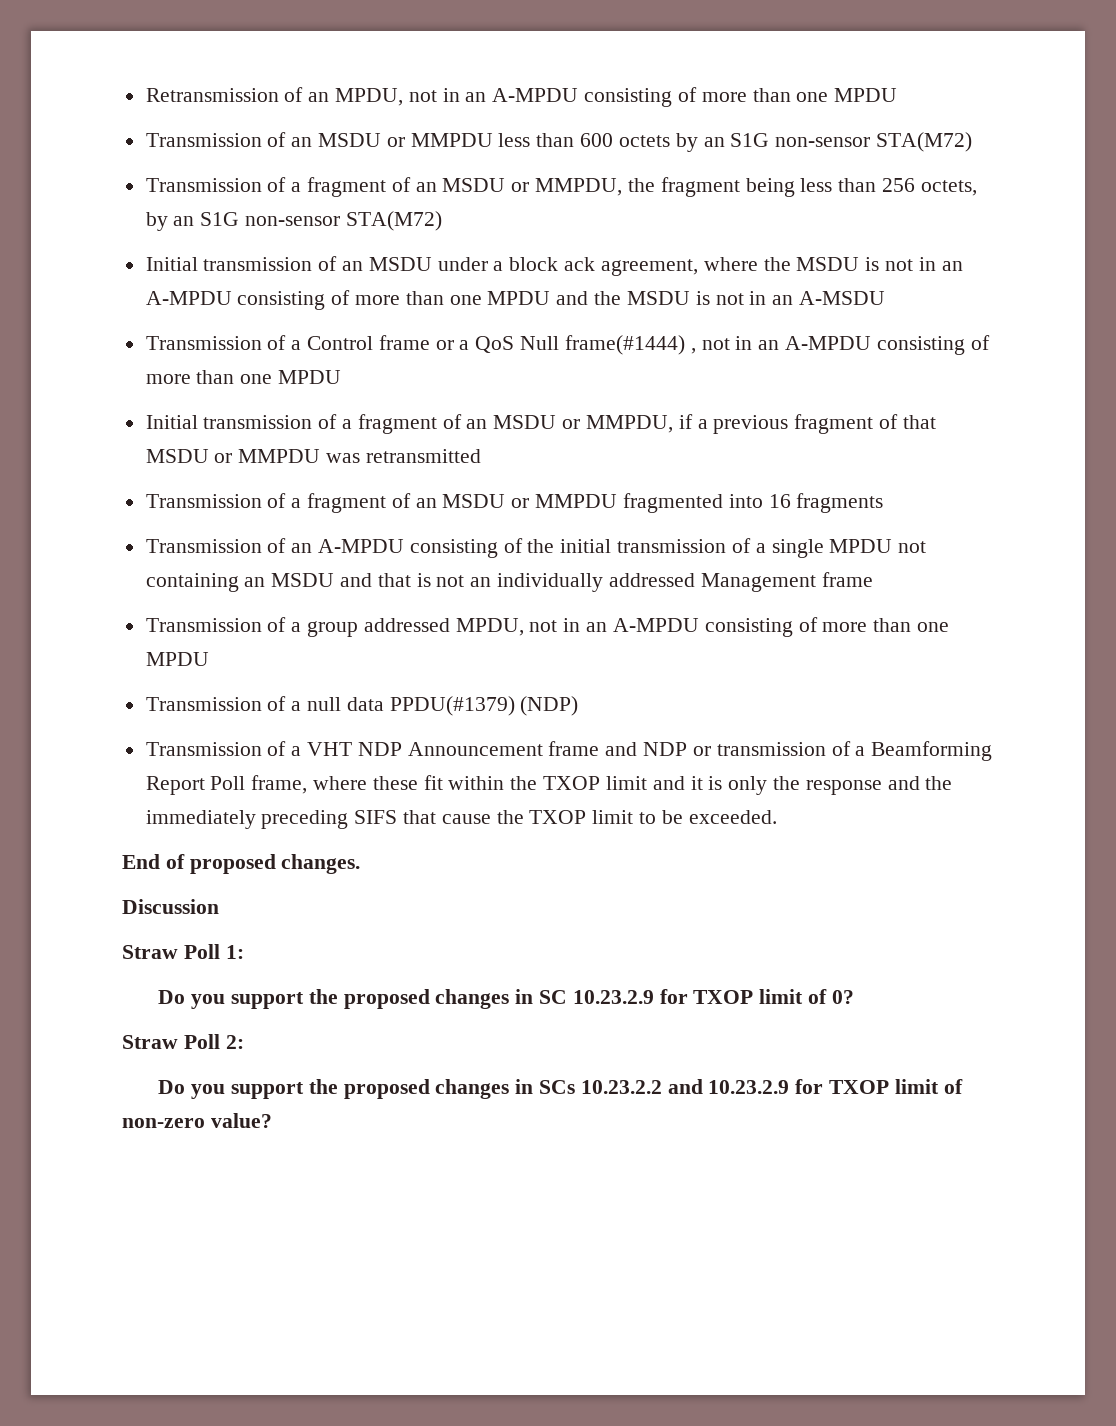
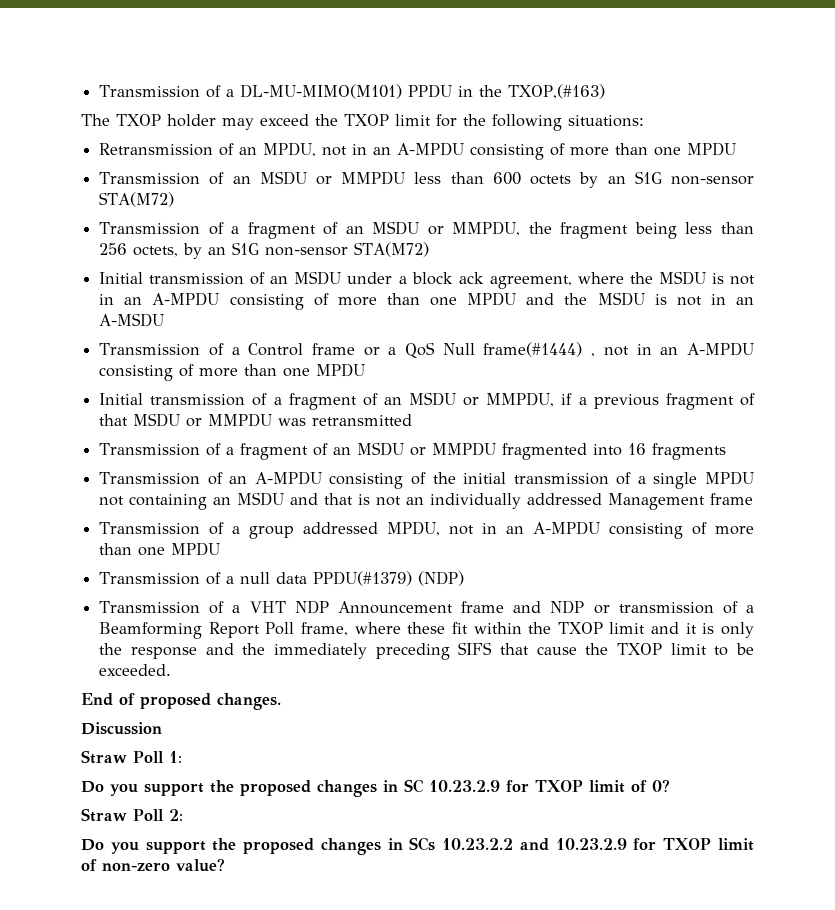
+ Transmission of a DL-MU-MIMO(M101) PPDU in the TXOP,(#163)
+ The TXOP holder may exceed the TXOP limit for the following situations:

